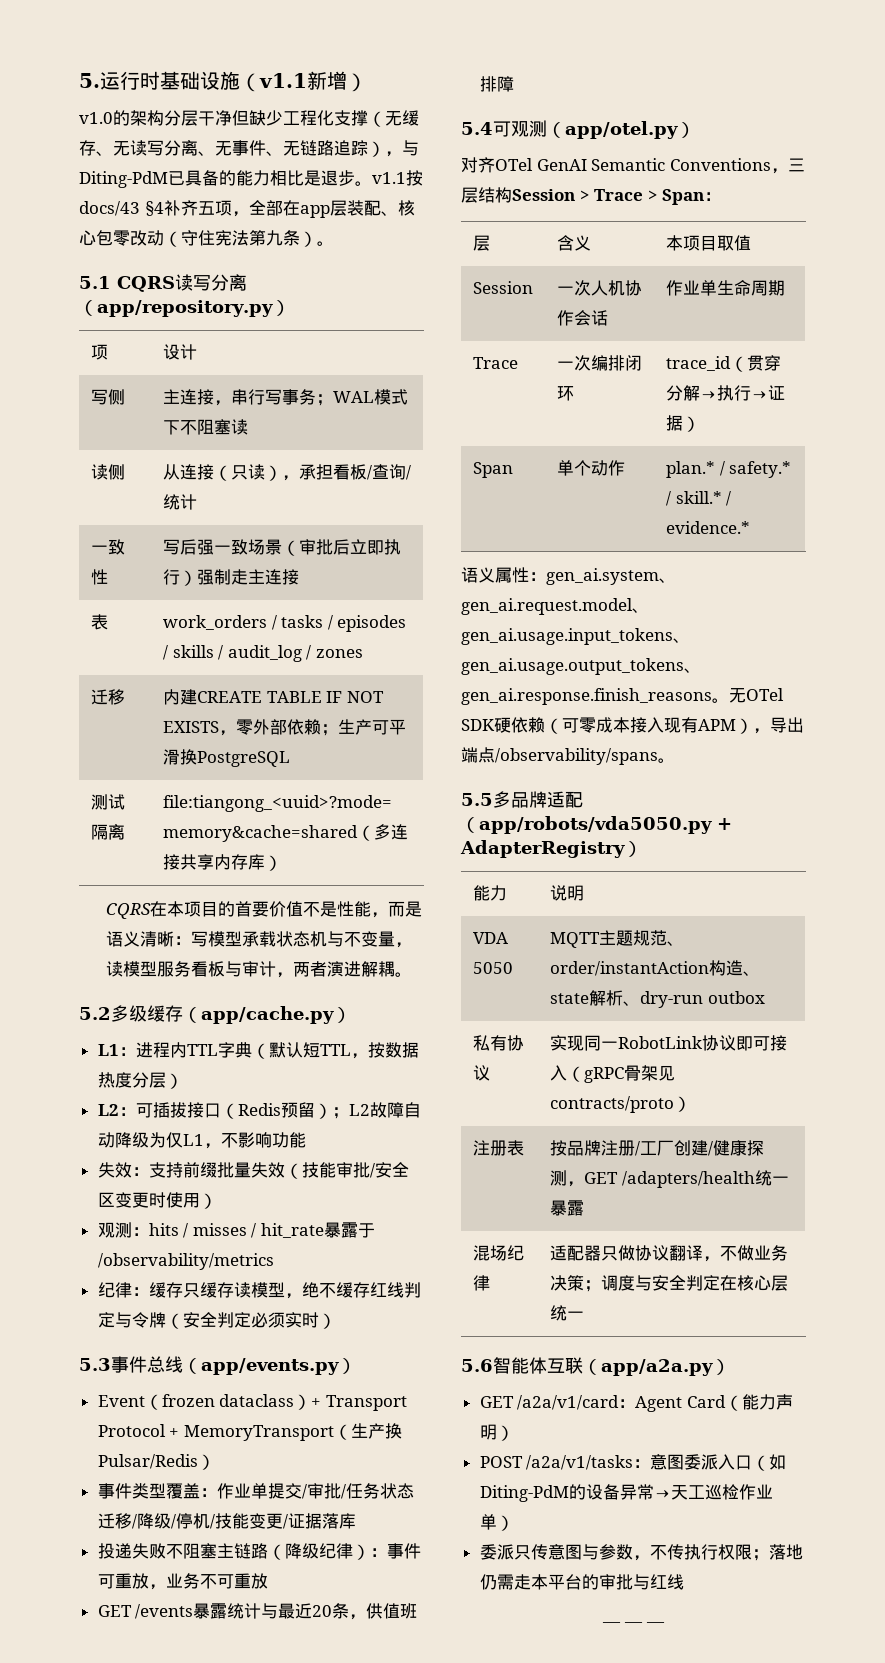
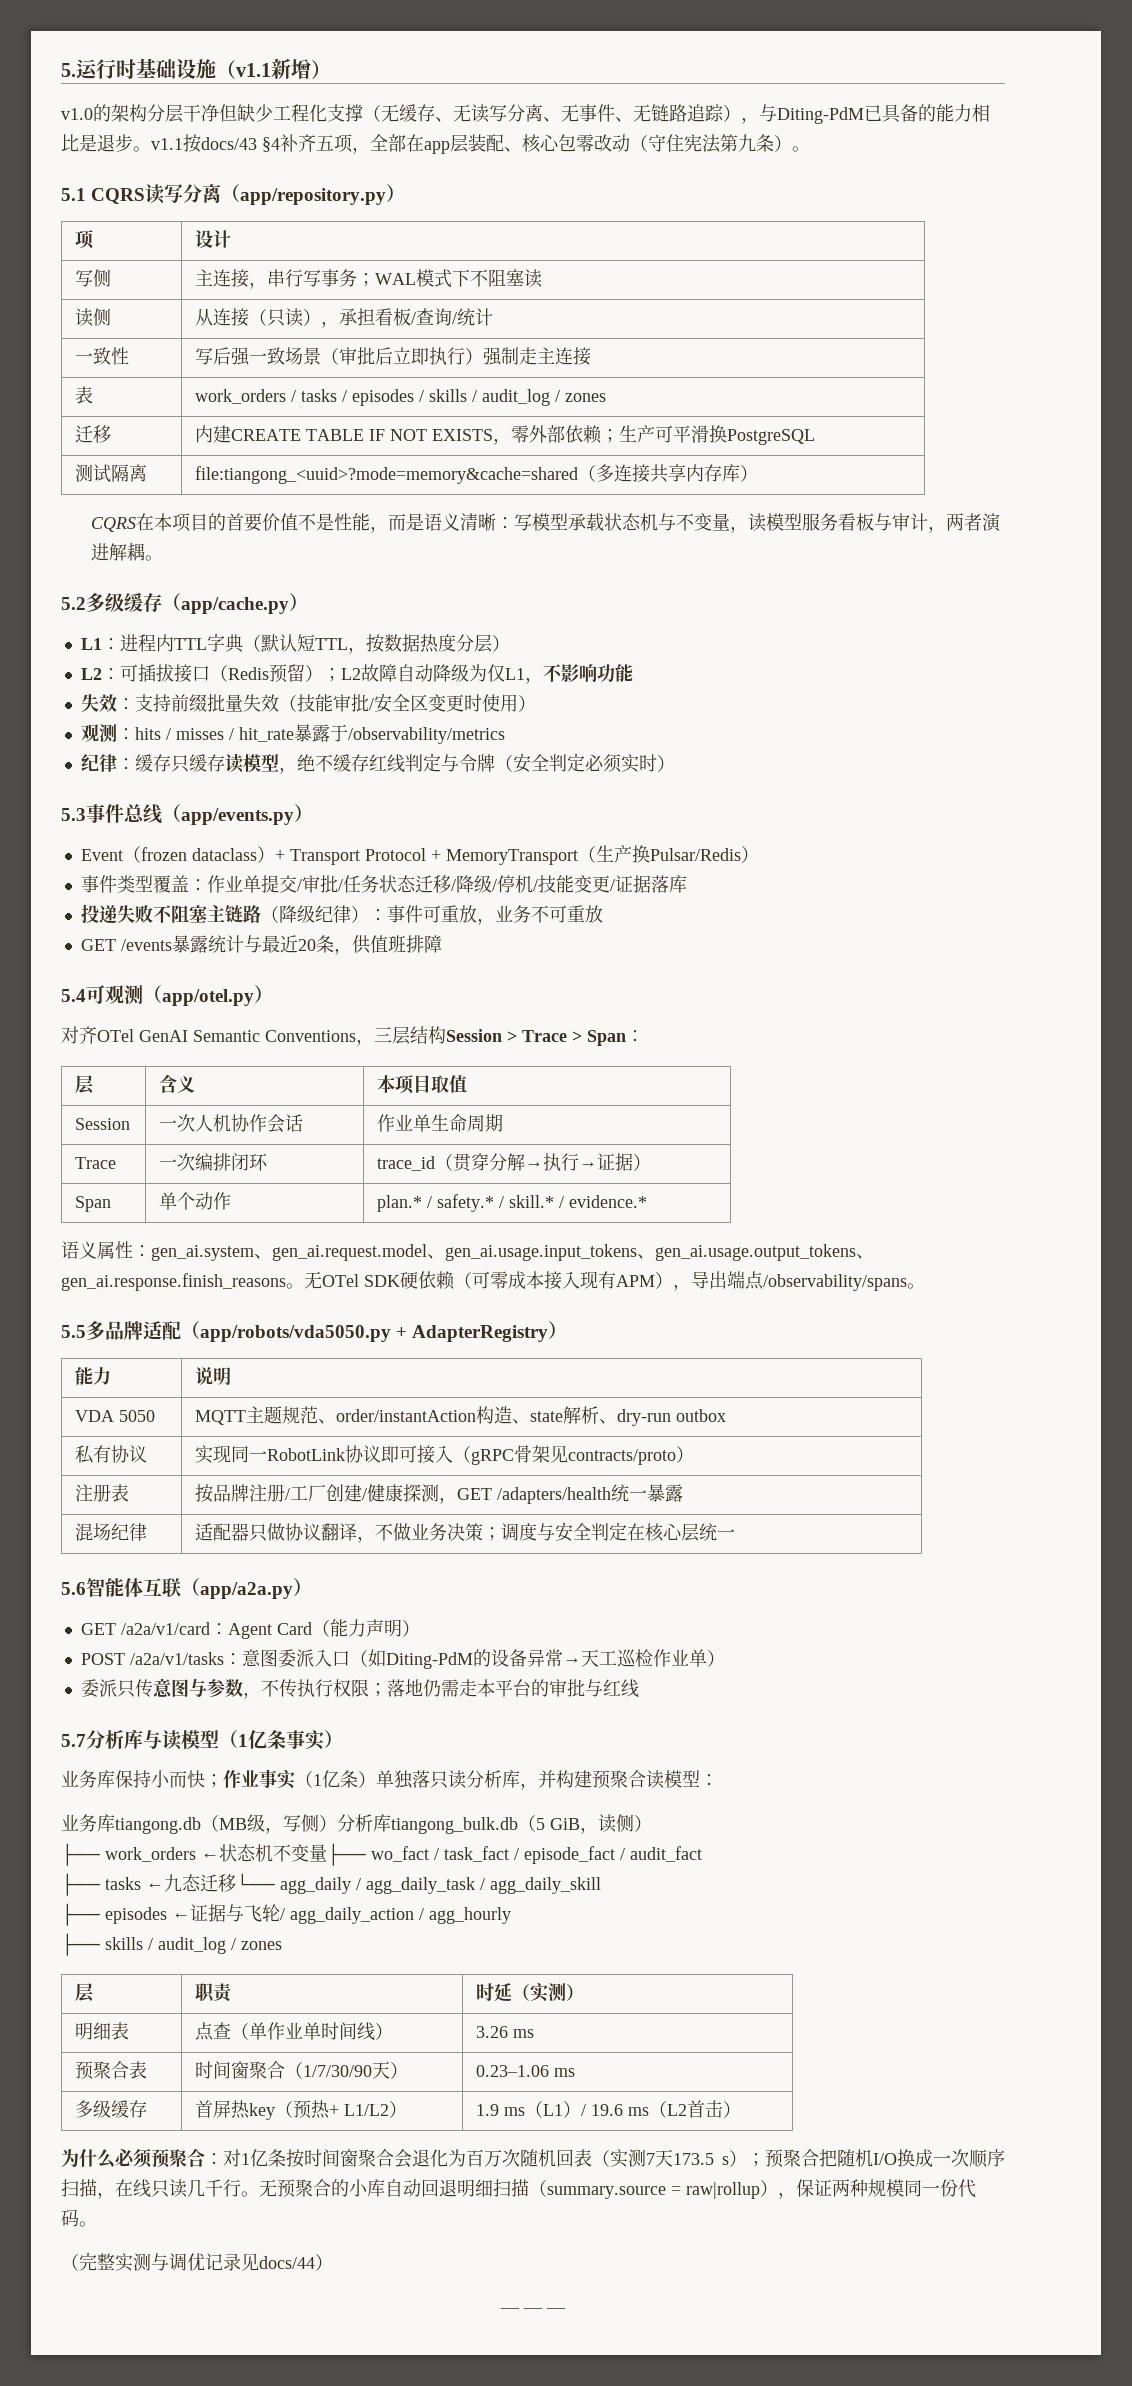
+ 5.7分析库与读模型（1亿条事实）
+ 业务库保持小而快；作业事实（1亿条）单独落只读分析库，并构建预聚合读模型：
+ 业务库tiangong.db（MB级，写侧）分析库tiangong_bulk.db（5 GiB，读侧）
+ ├── work_orders ←状态机不变量├── wo_fact / task_fact / episode_fact / audit_fact
+ ├── tasks ←九态迁移└── agg_daily / agg_daily_task / agg_daily_skill
+ ├── episodes ←证据与飞轮/ agg_daily_action / agg_hourly
+ ├── skills / audit_log / zones
+ 层 | 职责 | 时延（实测）
+ 明细表 | 点查（单作业单时间线） | 3.26 ms
+ 预聚合表 | 时间窗聚合（1/7/30/90天） | 0.23–1.06 ms
+ 多级缓存 | 首屏热key（预热+ L1/L2） | 1.9 ms（L1）/ 19.6 ms（L2首击）
+ 为什么必须预聚合：对1亿条按时间窗聚合会退化为百万次随机回表（实测7天173.5 s）；预聚合把随机I/O换成一次顺序扫描，在线只读几千行。无预聚合的小库自动回退明细扫描（summary.source = raw|rollup），保证两种规模同一份代码。
+ （完整实测与调优记录见docs/44）

